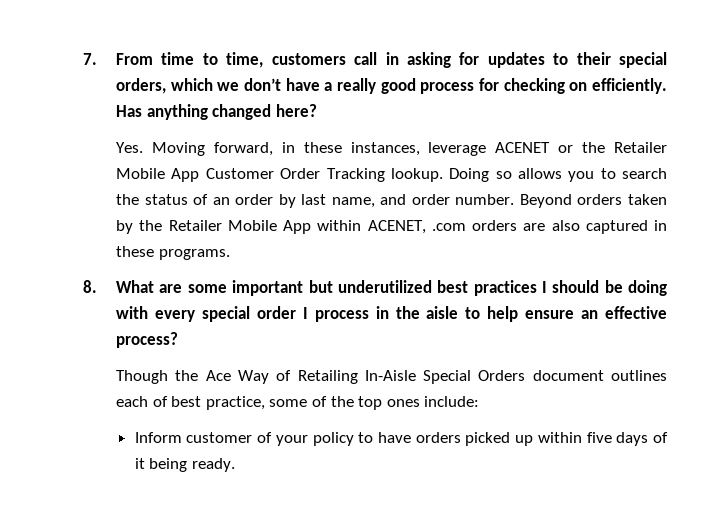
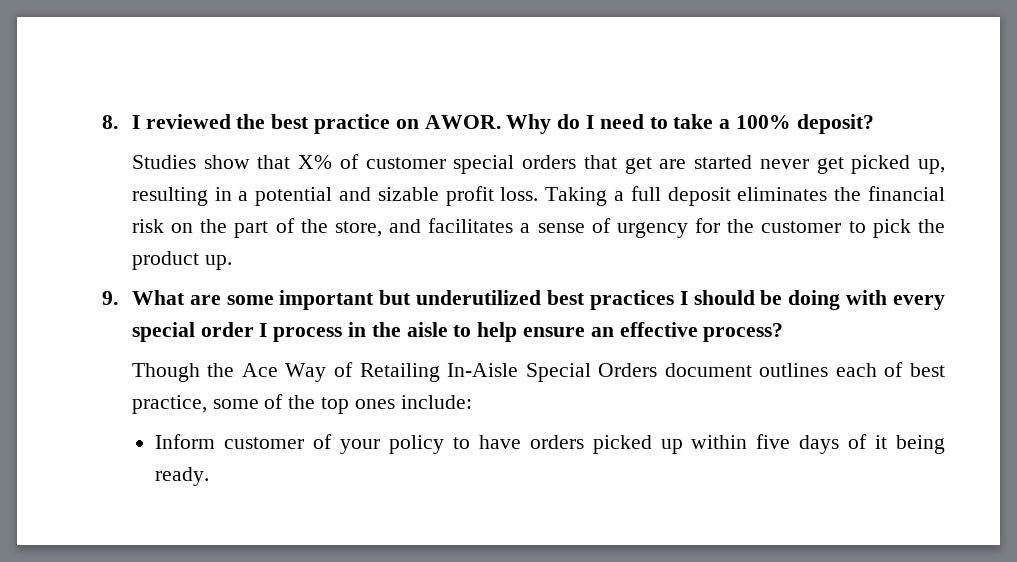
- 7. From time to time, customers call in asking for updates to their special orders, which we don’t have a really good process for checking on efficiently. Has anything changed here?
- Yes. Moving forward, in these instances, leverage ACENET or the Retailer Mobile App Customer Order Tracking lookup. Doing so allows you to search the status of an order by last name, and order number. Beyond orders taken by the Retailer Mobile App within ACENET, .com orders are also captured in these programs.
- 8. What are some important but underutilized best practices I should be doing with every special order I process in the aisle to help ensure an effective process?
+ 8. I reviewed the best practice on AWOR. Why do I need to take a 100% deposit?
+ Studies show that X% of customer special orders that get are started never get picked up, resulting in a potential and sizable profit loss. Taking a full deposit eliminates the financial risk on the part of the store, and facilitates a sense of urgency for the customer to pick the product up.
+ 9. What are some important but underutilized best practices I should be doing with every special order I process in the aisle to help ensure an effective process?

